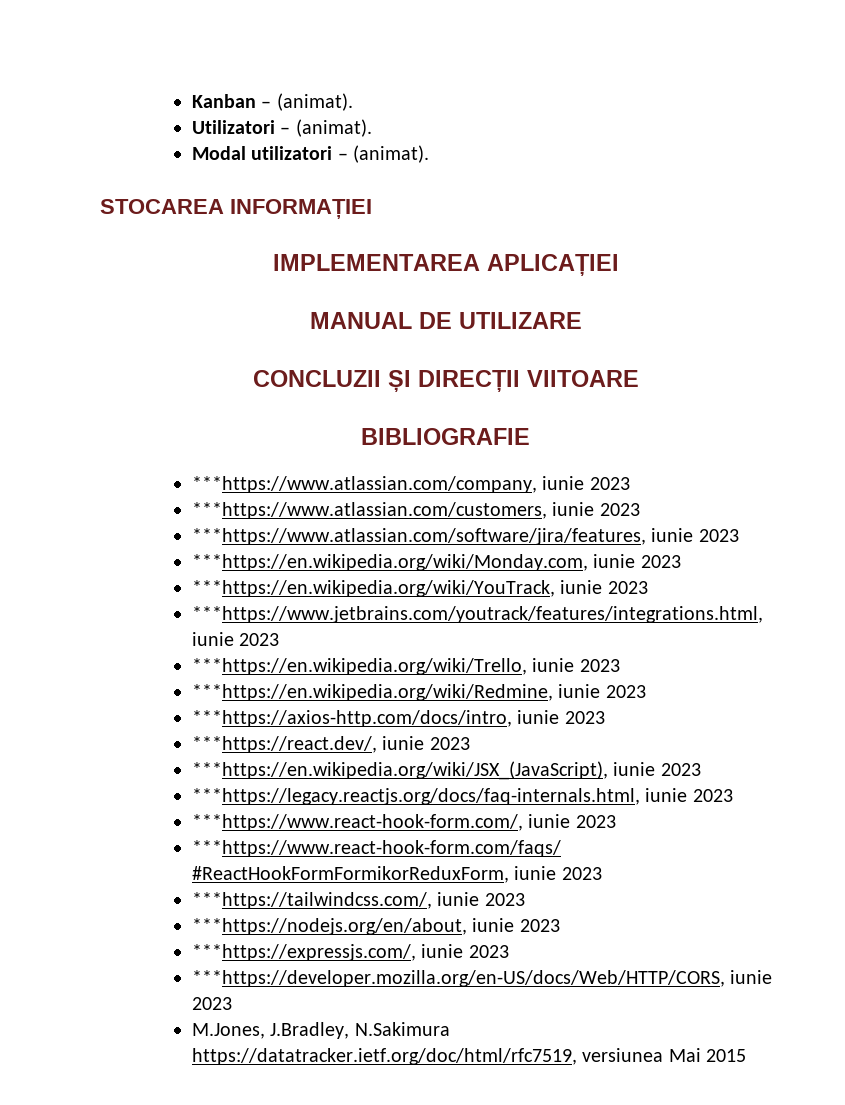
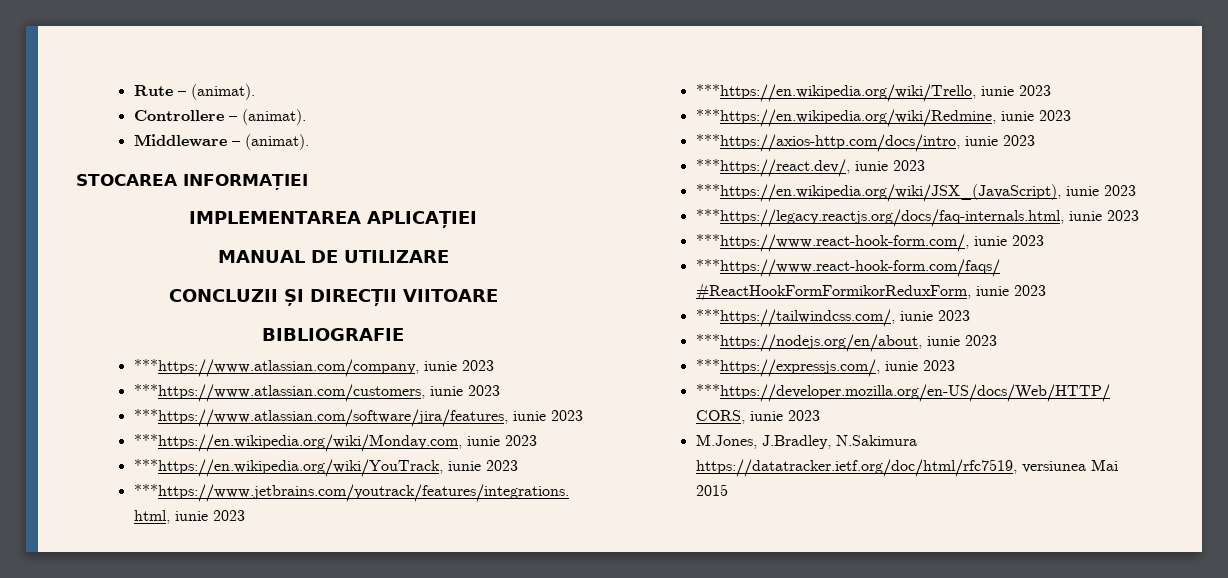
- Kanban – (animat).
- Utilizatori – (animat).
- Modal utilizatori – (animat).
+ Rute – (animat).
+ Controllere – (animat).
+ Middleware – (animat).

